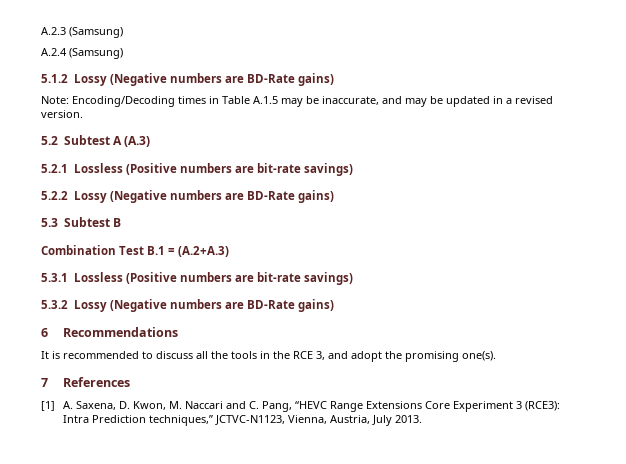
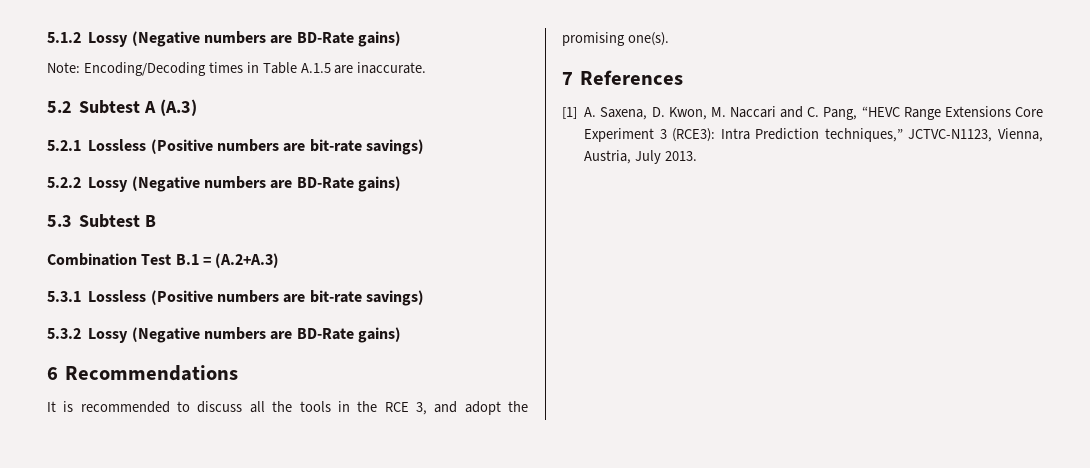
- A.2.3 (Samsung)
- A.2.4 (Samsung)
- Note: Encoding/Decoding times in Table A.1.5 may be inaccurate, and may be updated in a revised version.
+ Note: Encoding/Decoding times in Table A.1.5 are inaccurate.

